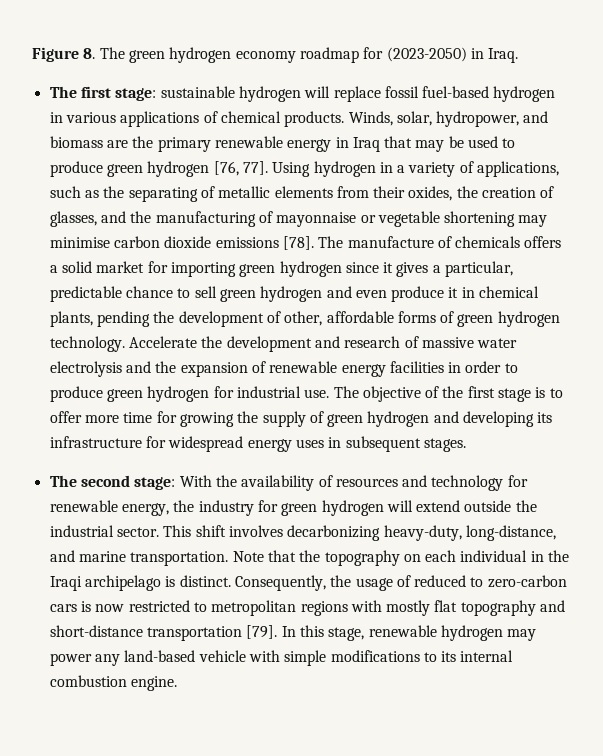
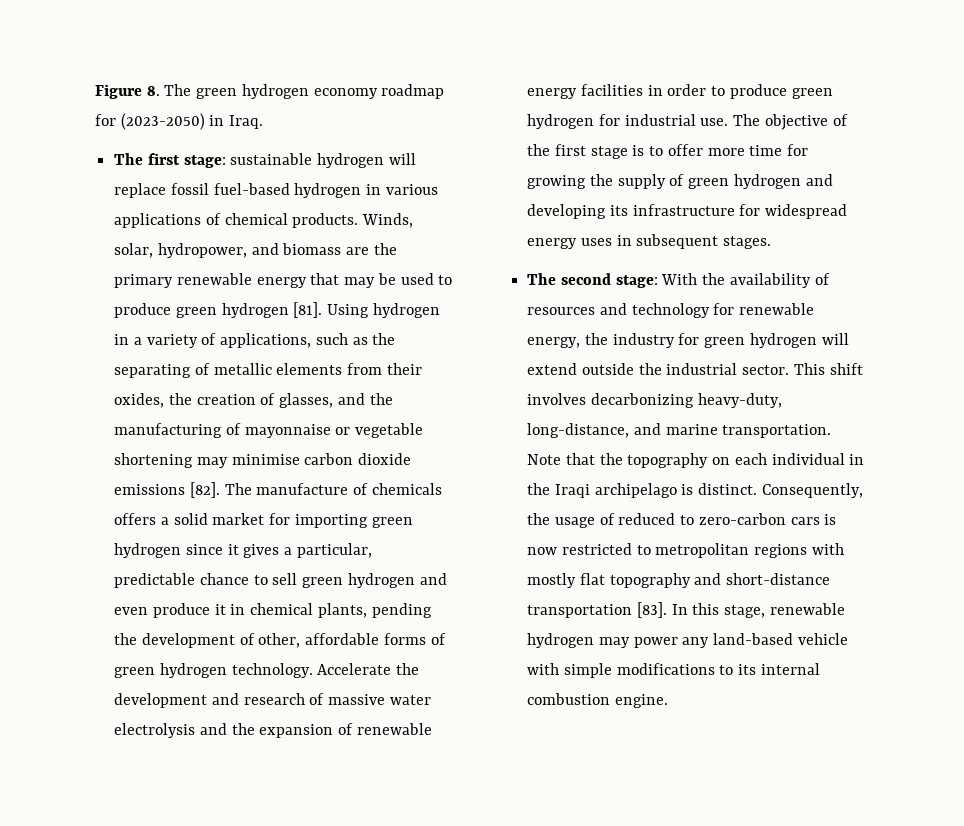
- Winds, solar, hydropower, and biomass are the primary renewable energy in Iraq that may be used to produce green hydrogen [76, 77].
+ Winds, solar, hydropower, and biomass are the primary renewable energy that may be used to produce green hydrogen [81].
- Using hydrogen in a variety of applications, such as the separating of metallic elements from their oxides, the creation of glasses, and the manufacturing of mayonnaise or vegetable shortening may minimise carbon dioxide emissions [78].
+ Using hydrogen in a variety of applications, such as the separating of metallic elements from their oxides, the creation of glasses, and the manufacturing of mayonnaise or vegetable shortening may minimise carbon dioxide emissions [82].
- Consequently, the usage of reduced to zero-carbon cars is now restricted to metropolitan regions with mostly flat topography and short-distance transportation [79].
+ Consequently, the usage of reduced to zero-carbon cars is now restricted to metropolitan regions with mostly flat topography and short-distance transportation [83].

